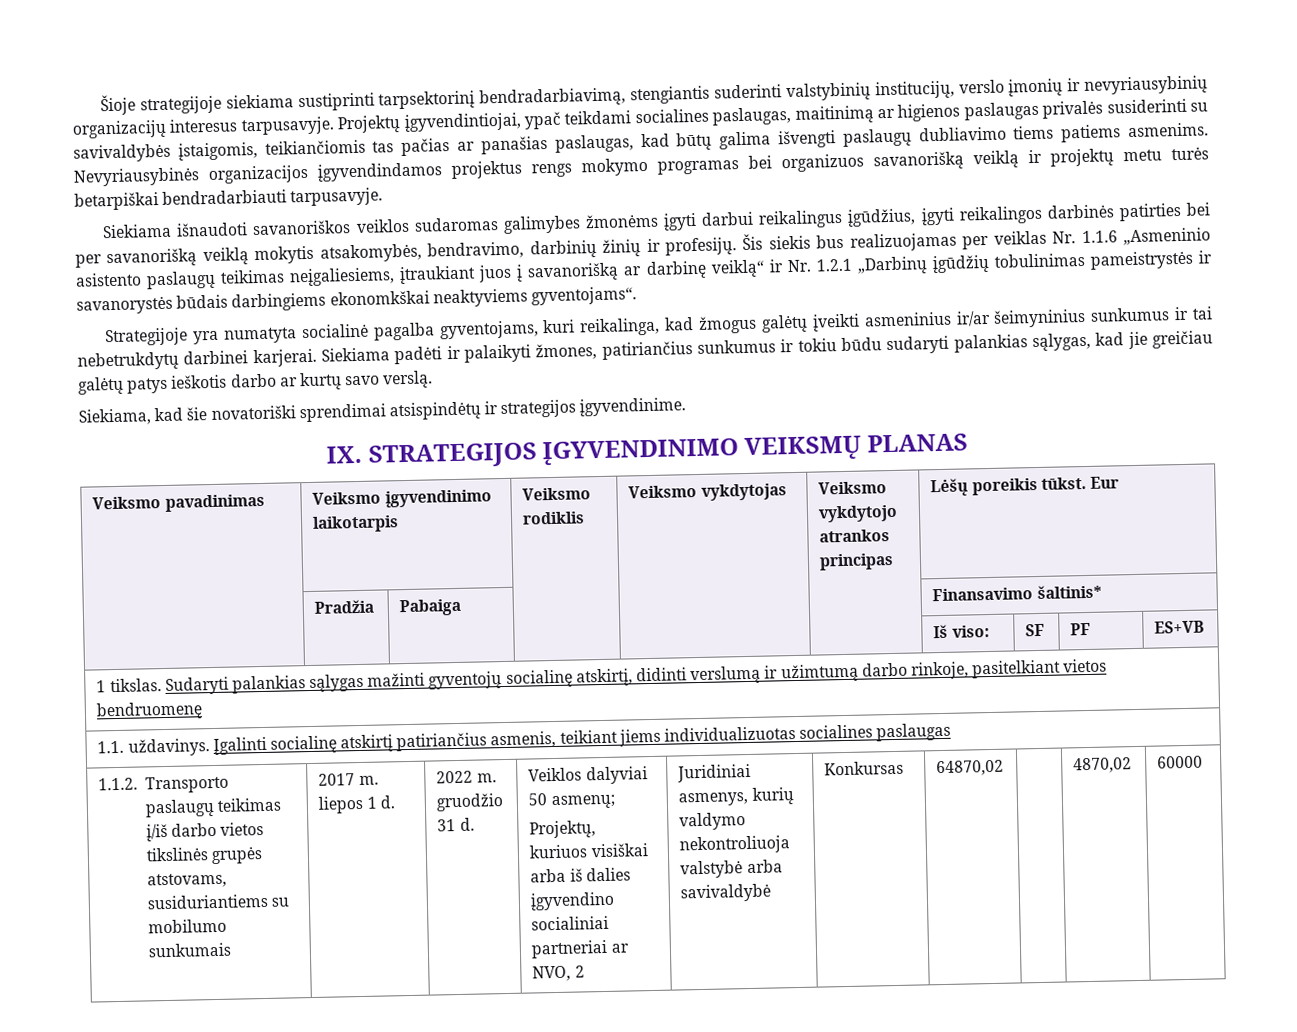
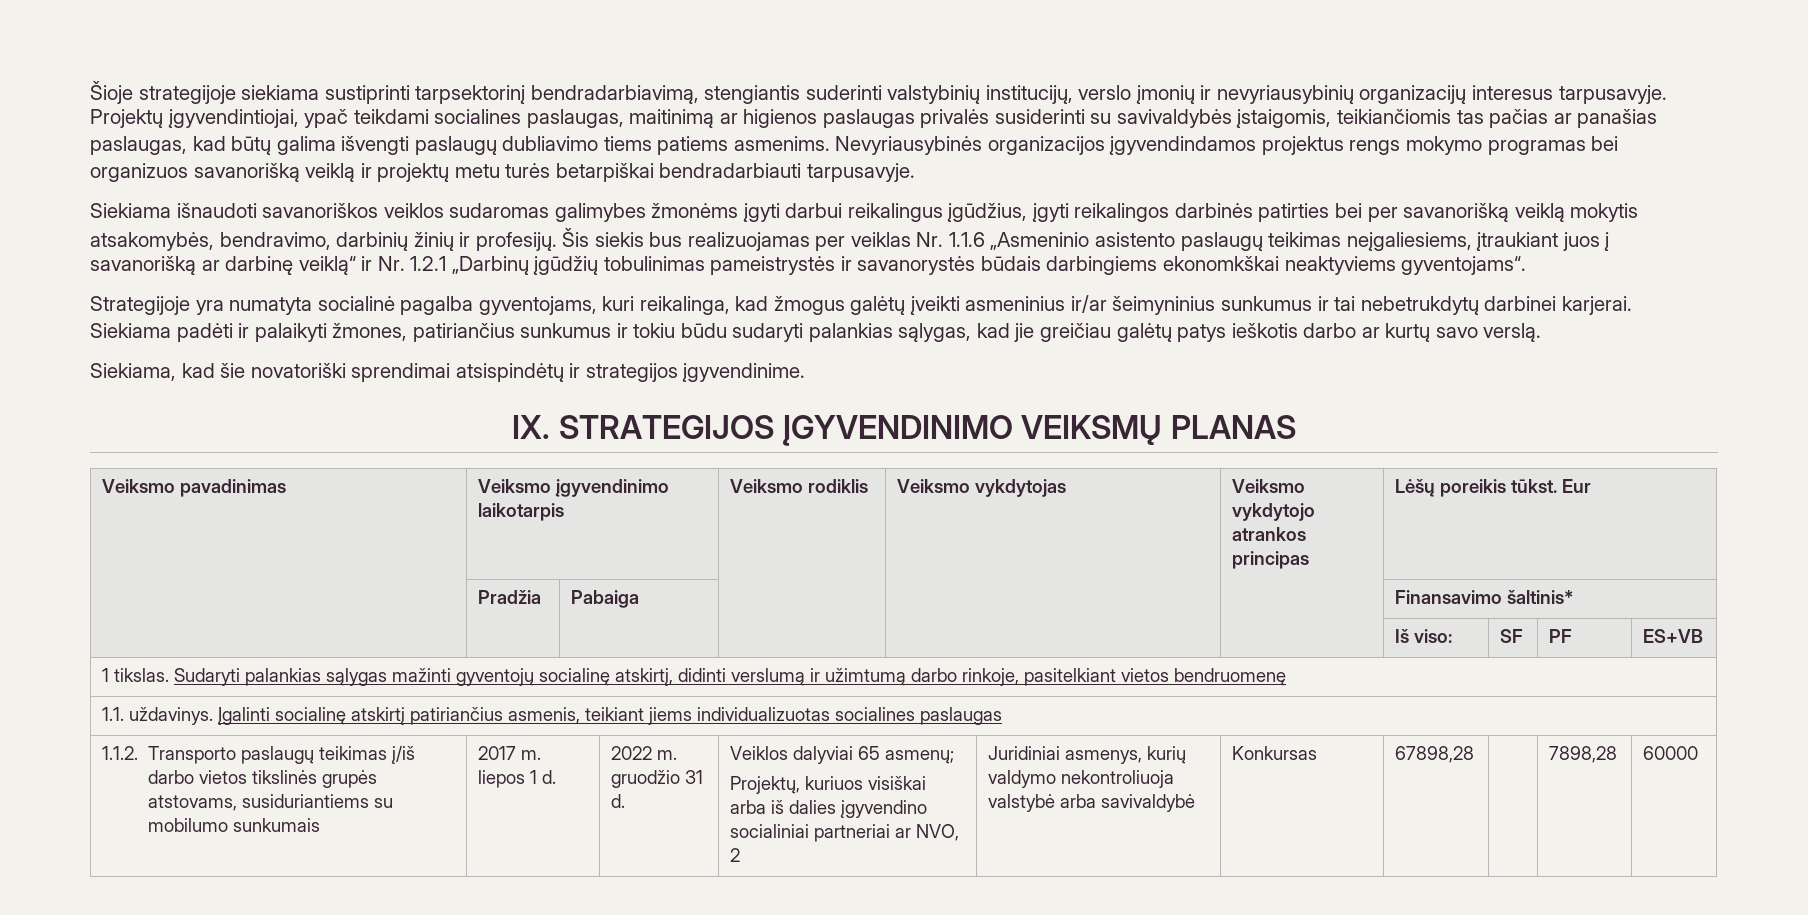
- Veiklos dalyviai 50 asmenų;
+ Veiklos dalyviai 65 asmenų;
- 64870,02 | | 4870,02
+ 67898,28 | | 7898,28

